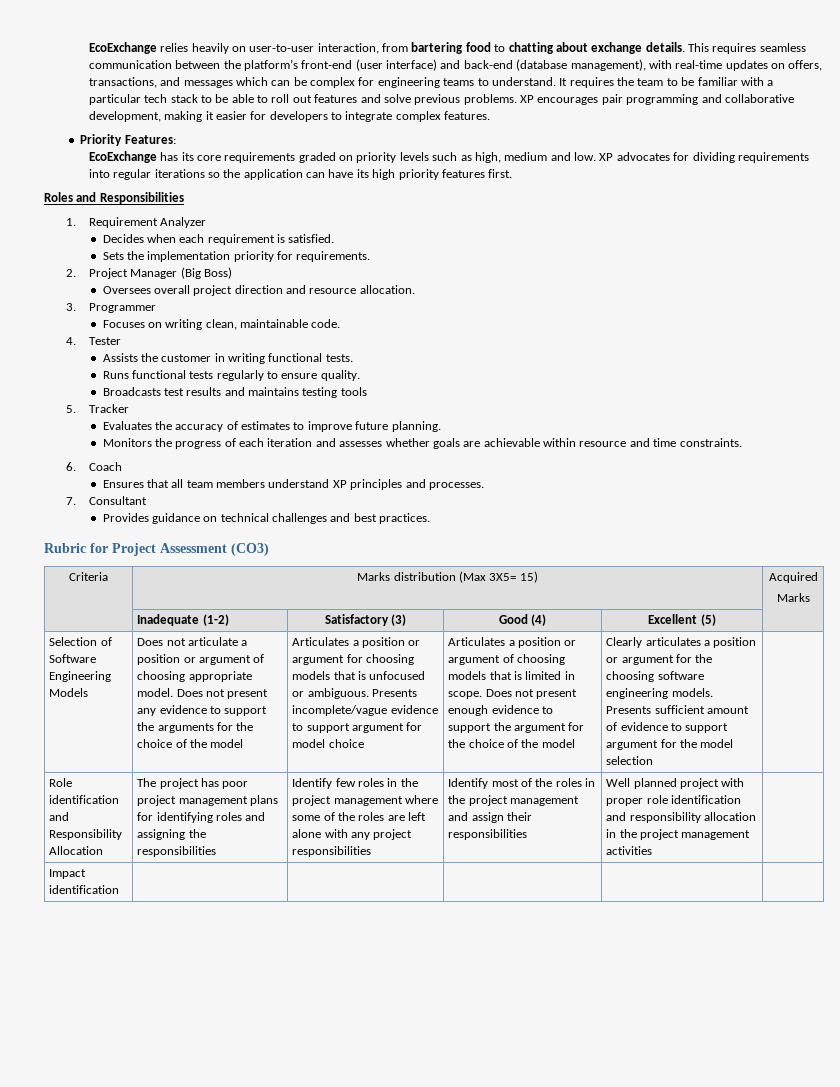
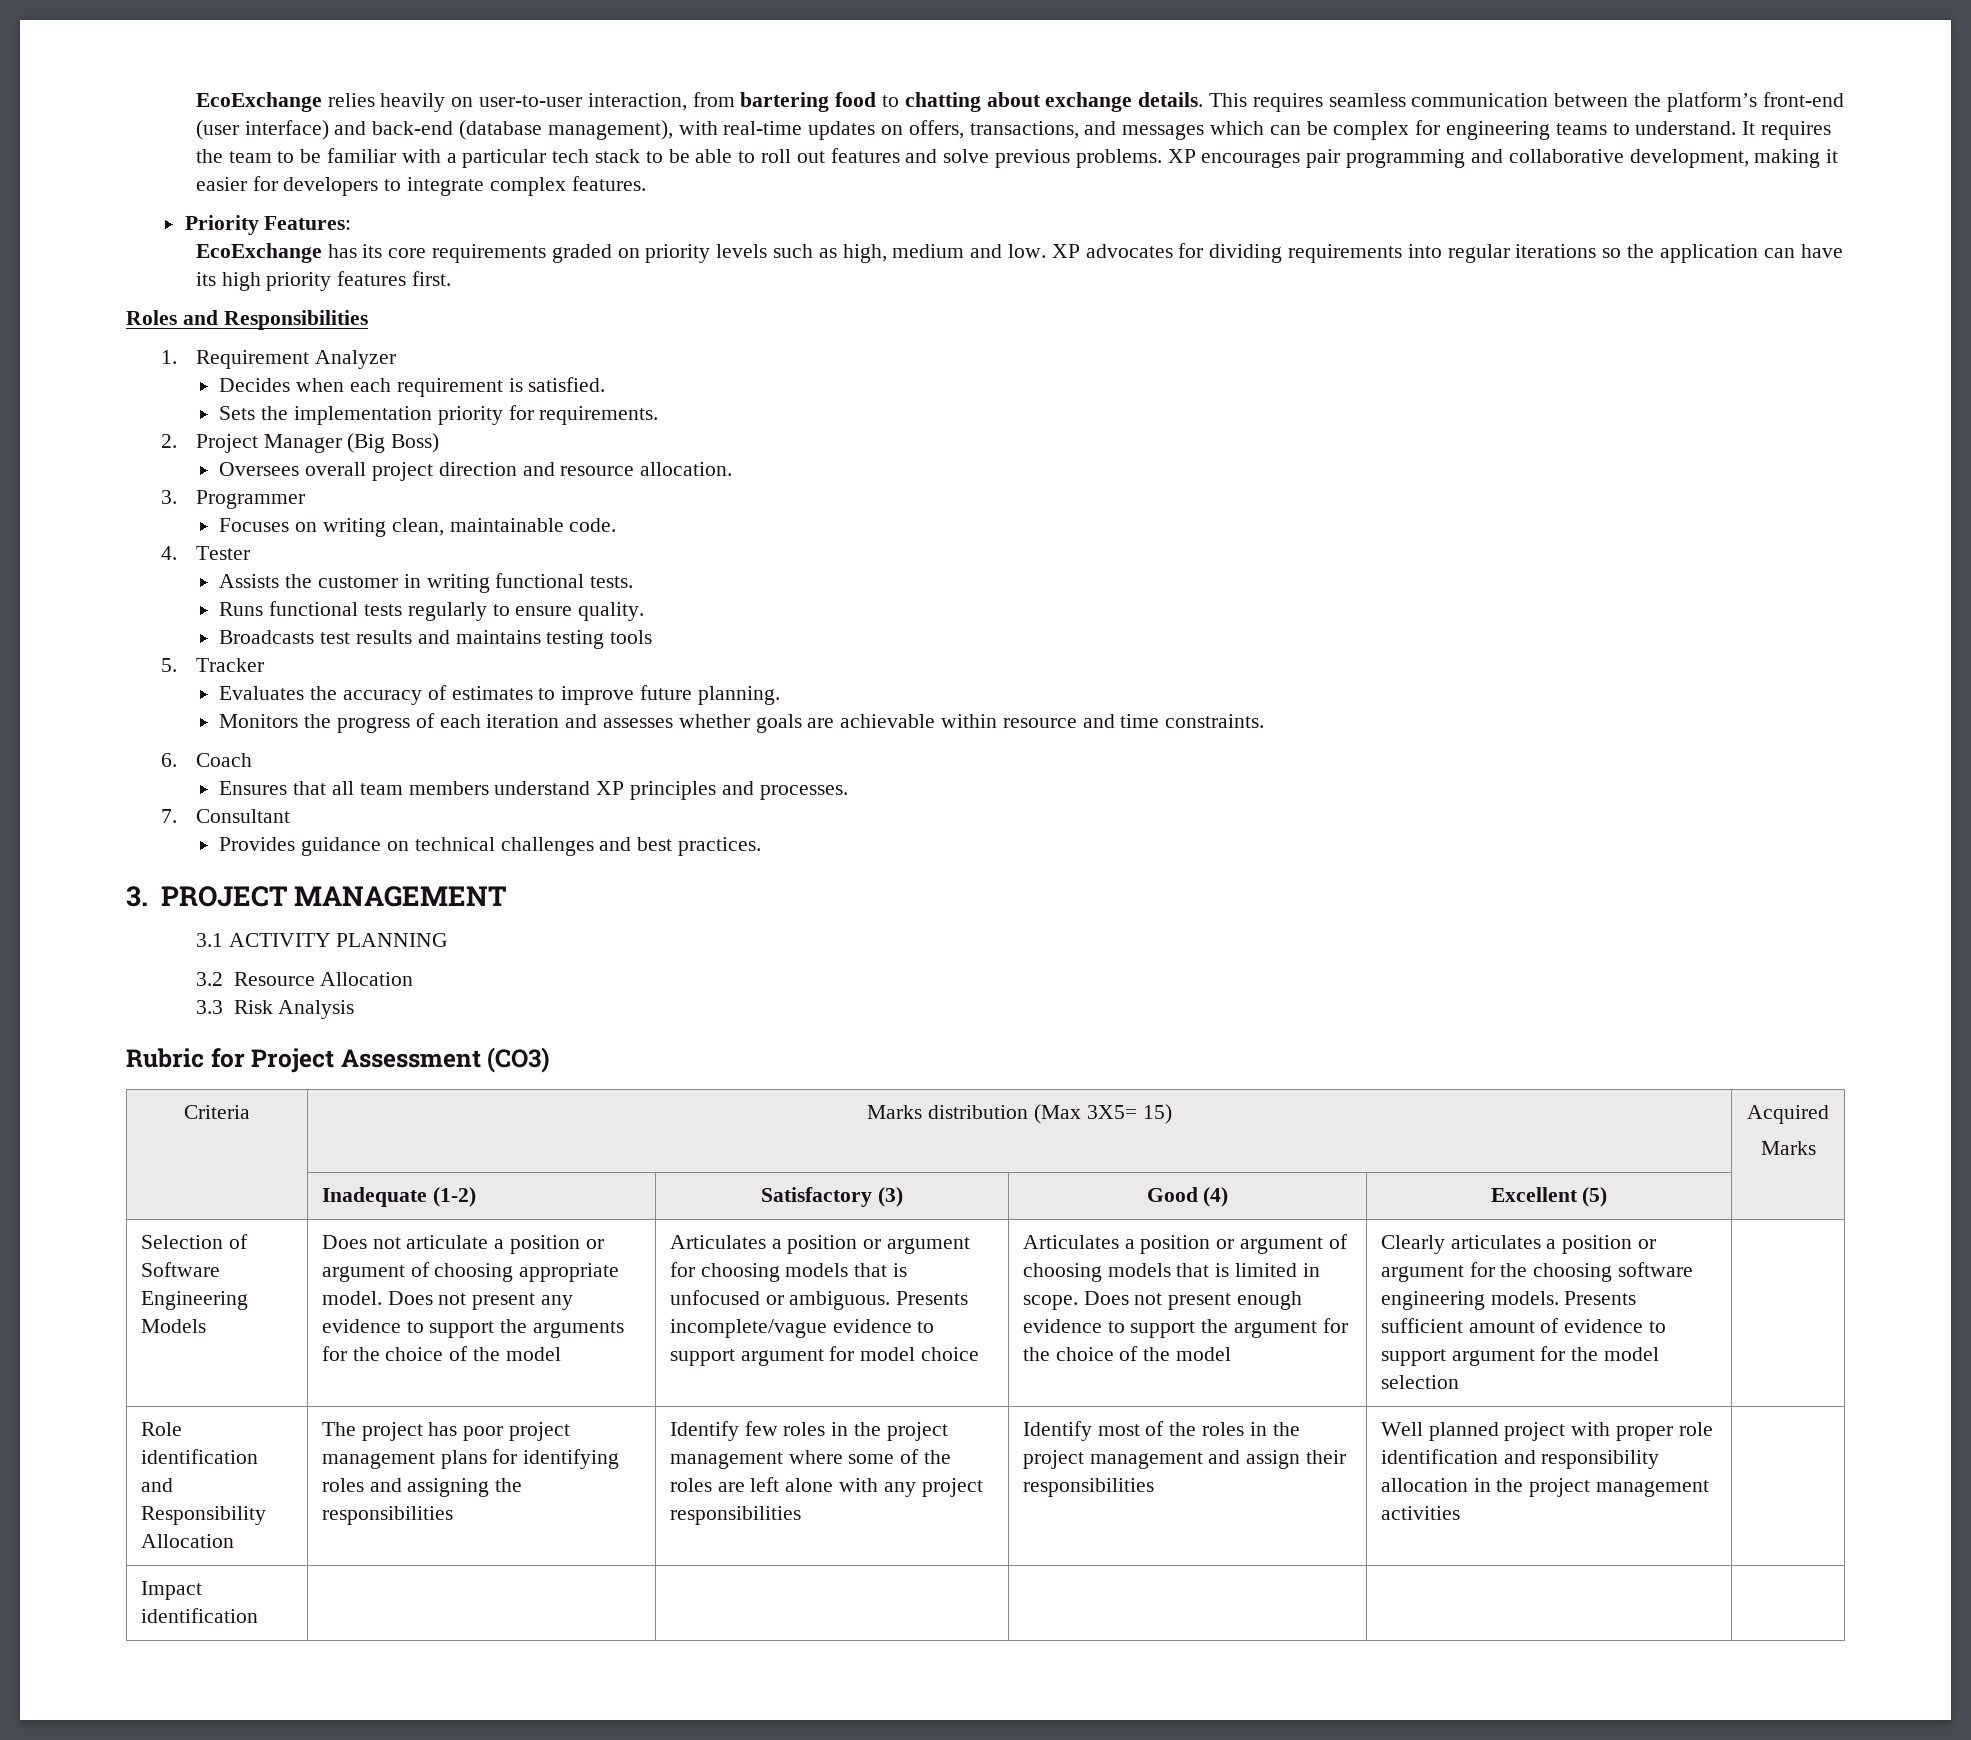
+ 3. PROJECT MANAGEMENT
+ 3.1 ACTIVITY PLANNING
+ 3.2 Resource Allocation
+ 3.3 Risk Analysis

